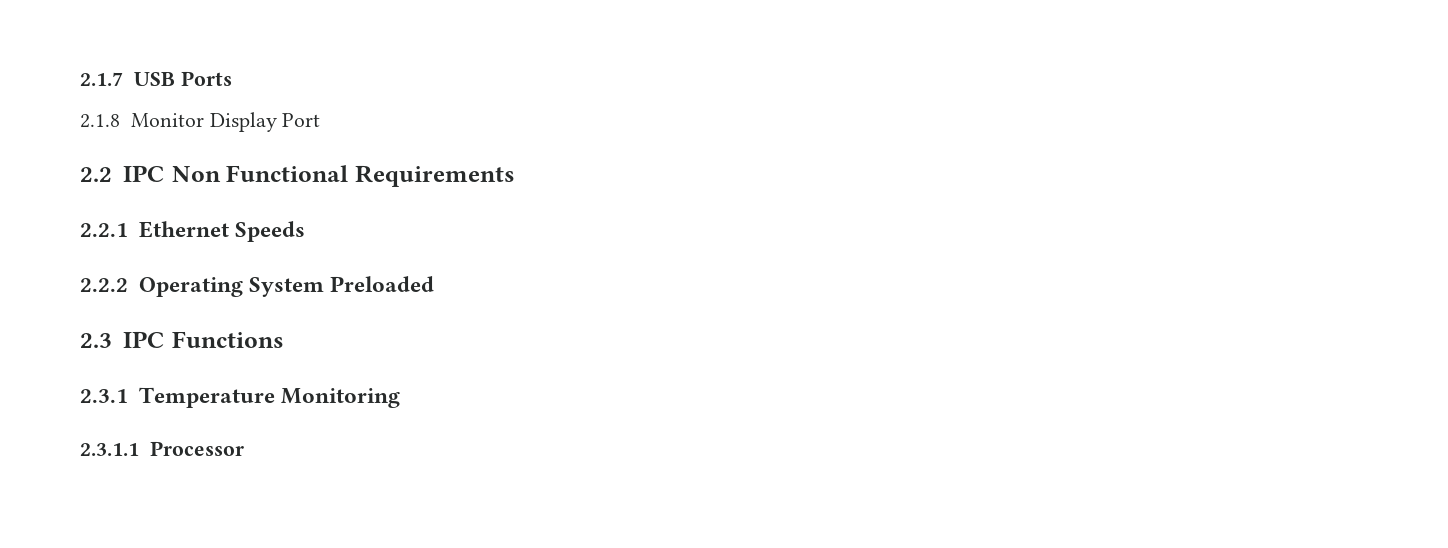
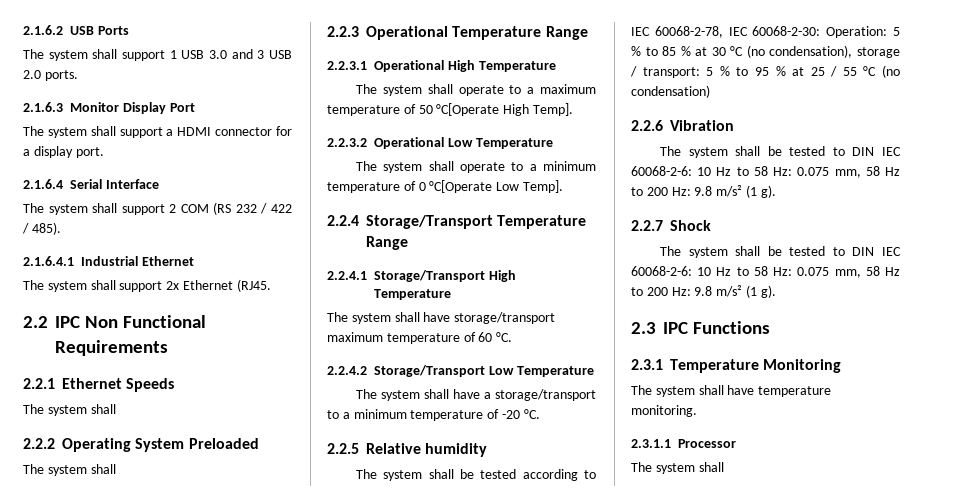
- 2.1.7 USB Ports
+ 2.1.6.2 USB Ports
- 2.1.8 Monitor Display Port
+ The system shall support 1 USB 3.0 and 3 USB 2.0 ports.
+ 2.1.6.3 Monitor Display Port
+ The system shall support a HDMI connector for a display port.
+ 2.1.6.4 Serial Interface
+ The system shall support 2 COM (RS 232 / 422 / 485).
+ 2.1.6.4.1 Industrial Ethernet
+ The system shall support 2x Ethernet (RJ45.
  2.2.1 Ethernet Speeds
+ The system shall
  2.2.2 Operating System Preloaded
+ The system shall
+ 2.2.3 Operational Temperature Range
+ 2.2.3.1 Operational High Temperature
+ The system shall operate to a maximum temperature of 50 °C[Operate High Temp].
+ 2.2.3.2 Operational Low Temperature
+ The system shall operate to a minimum temperature of 0 °C[Operate Low Temp].
+ 2.2.4 Storage/Transport Temperature Range
+ 2.2.4.1 Storage/Transport High Temperature
+ The system shall have storage/transport maximum temperature of 60 °C.
+ 2.2.4.2 Storage/Transport Low Temperature
+ The system shall have a storage/transport to a minimum temperature of -20 °C.
+ 2.2.5 Relative humidity
+ The system shall be tested according to IEC 60068-2-78, IEC 60068-2-30: Operation: 5 % to 85 % at 30 °C (no condensation), storage / transport: 5 % to 95 % at 25 / 55 °C (no condensation)
+ 2.2.6 Vibration
+ The system shall be tested to DIN IEC 60068-2-6: 10 Hz to 58 Hz: 0.075 mm, 58 Hz to 200 Hz: 9.8 m/s² (1 g).
+ 2.2.7 Shock
+ The system shall be tested to DIN IEC 60068-2-6: 10 Hz to 58 Hz: 0.075 mm, 58 Hz to 200 Hz: 9.8 m/s² (1 g).
+ The system shall have temperature monitoring.
  2.3.1.1 Processor
+ The system shall

